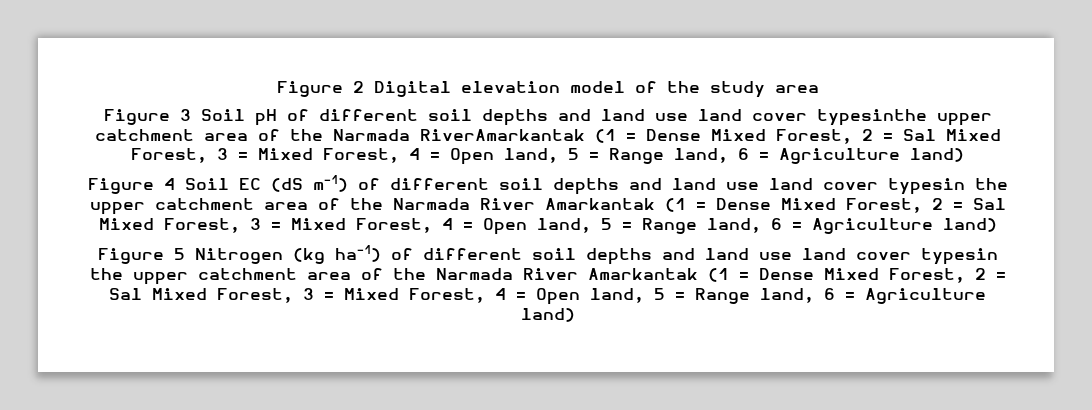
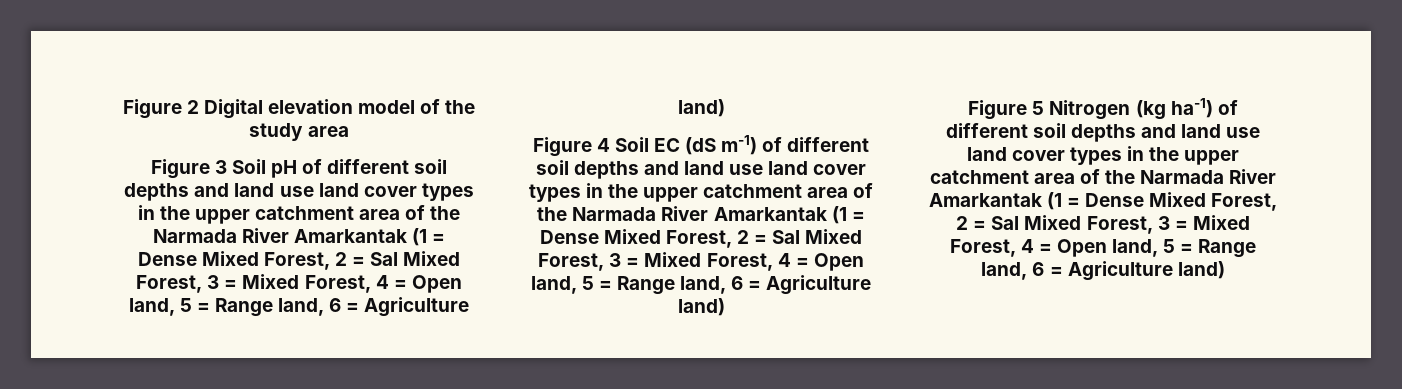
- Figure 3 Soil pH of different soil depths and land use land cover typesinthe upper catchment area of the Narmada RiverAmarkantak (1 = Dense Mixed Forest, 2 = Sal Mixed Forest, 3 = Mixed Forest, 4 = Open land, 5 = Range land, 6 = Agriculture land)
+ Figure 3 Soil pH of different soil depths and land use land cover types in the upper catchment area of the Narmada River Amarkantak (1 = Dense Mixed Forest, 2 = Sal Mixed Forest, 3 = Mixed Forest, 4 = Open land, 5 = Range land, 6 = Agriculture land)
- Figure 4 Soil EC (dS m-1) of different soil depths and land use land cover typesin the upper catchment area of the Narmada River Amarkantak (1 = Dense Mixed Forest, 2 = Sal Mixed Forest, 3 = Mixed Forest, 4 = Open land, 5 = Range land, 6 = Agriculture land)
+ Figure 4 Soil EC (dS m-1) of different soil depths and land use land cover types in the upper catchment area of the Narmada River Amarkantak (1 = Dense Mixed Forest, 2 = Sal Mixed Forest, 3 = Mixed Forest, 4 = Open land, 5 = Range land, 6 = Agriculture land)
- Figure 5 Nitrogen (kg ha-1) of different soil depths and land use land cover typesin the upper catchment area of the Narmada River Amarkantak (1 = Dense Mixed Forest, 2 = Sal Mixed Forest, 3 = Mixed Forest, 4 = Open land, 5 = Range land, 6 = Agriculture land)
+ Figure 5 Nitrogen (kg ha-1) of different soil depths and land use land cover types in the upper catchment area of the Narmada River Amarkantak (1 = Dense Mixed Forest, 2 = Sal Mixed Forest, 3 = Mixed Forest, 4 = Open land, 5 = Range land, 6 = Agriculture land)

